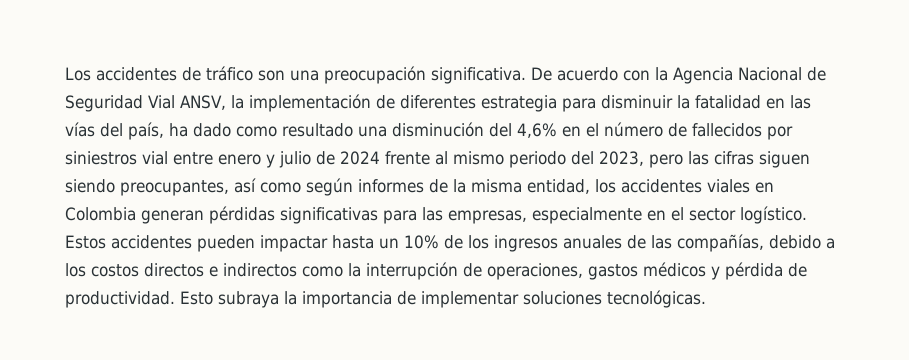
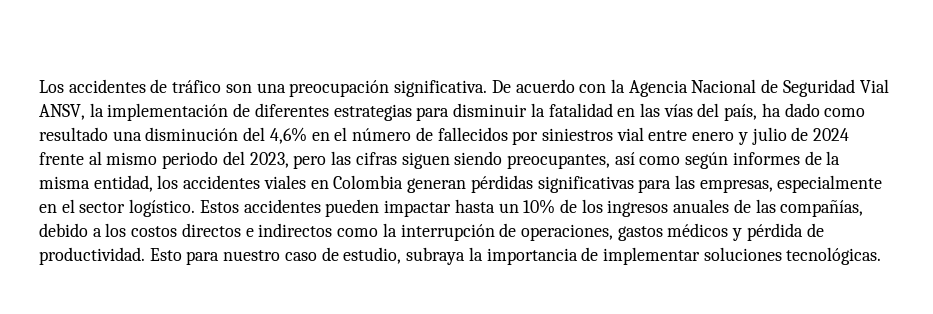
- De acuerdo con la Agencia Nacional de Seguridad Vial ANSV, la implementación de diferentes estrategia para disminuir la fatalidad en las vías del país, ha dado como resultado una disminución del 4,6% en el número de fallecidos por siniestros vial entre enero y julio de 2024 frente al mismo periodo del 2023, pero las cifras siguen siendo preocupantes, así como según informes de la misma entidad, los accidentes viales en Colombia generan pérdidas significativas para las empresas, especialmente en el sector logístico.
+ De acuerdo con la Agencia Nacional de Seguridad Vial ANSV, la implementación de diferentes estrategias para disminuir la fatalidad en las vías del país, ha dado como resultado una disminución del 4,6% en el número de fallecidos por siniestros vial entre enero y julio de 2024 frente al mismo periodo del 2023, pero las cifras siguen siendo preocupantes, así como según informes de la misma entidad, los accidentes viales en Colombia generan pérdidas significativas para las empresas, especialmente en el sector logístico.
- Esto subraya la importancia de implementar soluciones tecnológicas.
+ Esto para nuestro caso de estudio, subraya la importancia de implementar soluciones tecnológicas.

